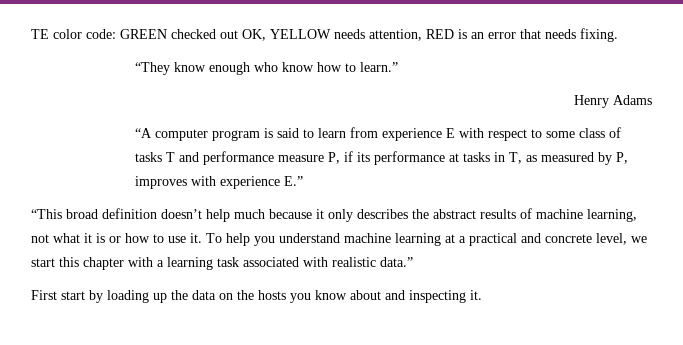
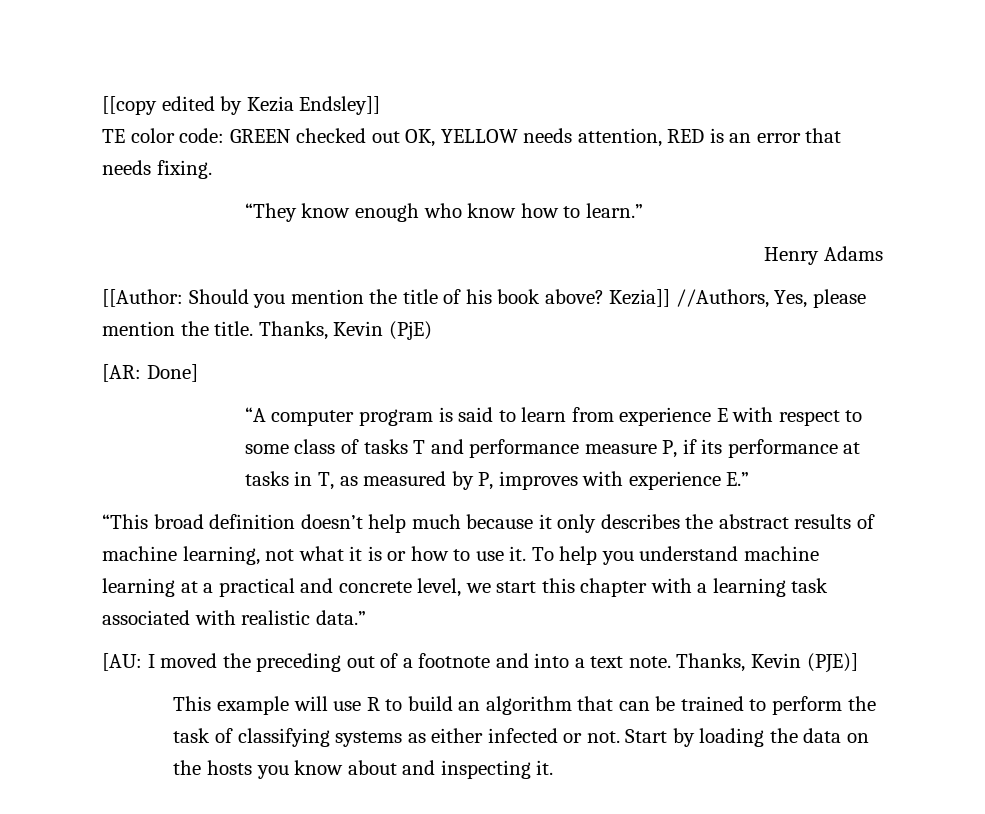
+ [[copy edited by Kezia Endsley]]
+ [[Author: Should you mention the title of his book above? Kezia]] //Authors, Yes, please mention the title. Thanks, Kevin (PjE)
+ [AR: Done]
- First start by loading up the data on the hosts you know about and inspecting it.
+ [AU: I moved the preceding out of a footnote and into a text note. Thanks, Kevin (PJE)]
+ This example will use R to build an algorithm that can be trained to perform the task of classifying systems as either infected or not. Start by loading the data on the hosts you know about and inspecting it.

